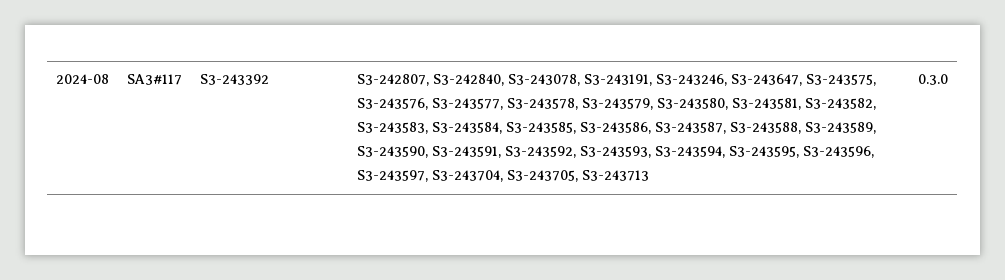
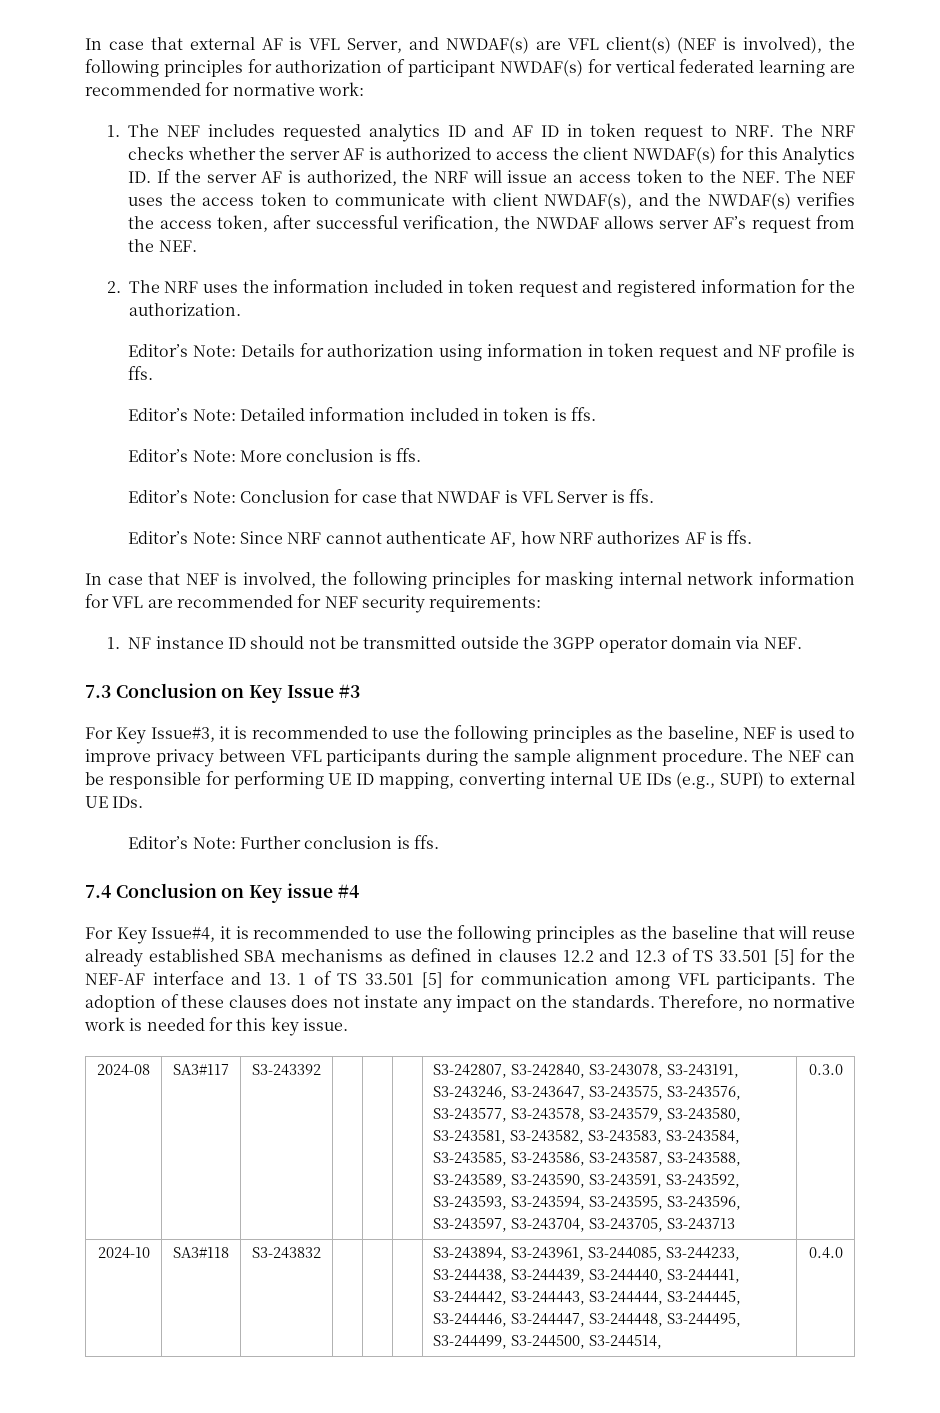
+ In case that external AF is VFL Server, and NWDAF(s) are VFL client(s) (NEF is involved), the following principles for authorization of participant NWDAF(s) for vertical federated learning are recommended for normative work:
+ 1. The NEF includes requested analytics ID and AF ID in token request to NRF. The NRF checks whether the server AF is authorized to access the client NWDAF(s) for this Analytics ID. If the server AF is authorized, the NRF will issue an access token to the NEF. The NEF uses the access token to communicate with client NWDAF(s), and the NWDAF(s) verifies the access token, after successful verification, the NWDAF allows server AF’s request from the NEF.
+ 2. The NRF uses the information included in token request and registered information for the authorization.
+ Editor’s Note: Details for authorization using information in token request and NF profile is ffs.
+ Editor’s Note: Detailed information included in token is ffs.
+ Editor’s Note: More conclusion is ffs.
+ Editor’s Note: Conclusion for case that NWDAF is VFL Server is ffs.
+ Editor’s Note: Since NRF cannot authenticate AF, how NRF authorizes AF is ffs.
+ In case that NEF is involved, the following principles for masking internal network information for VFL are recommended for NEF security requirements:
+ 1. NF instance ID should not be transmitted outside the 3GPP operator domain via NEF.
+ 7.3 Conclusion on Key Issue #3
+ For Key Issue#3, it is recommended to use the following principles as the baseline, NEF is used to improve privacy between VFL participants during the sample alignment procedure. The NEF can be responsible for performing UE ID mapping, converting internal UE IDs (e.g., SUPI) to external UE IDs.
+ Editor’s Note: Further conclusion is ffs.
+ 7.4 Conclusion on Key issue #4
+ For Key Issue#4, it is recommended to use the following principles as the baseline that will reuse already established SBA mechanisms as defined in clauses 12.2 and 12.3 of TS 33.501 [5] for the NEF-AF interface and 13. 1 of TS 33.501 [5] for communication among VFL participants. The adoption of these clauses does not instate any impact on the standards. Therefore, no normative work is needed for this key issue.
+ 2024-10 | SA3#118 | S3-243832 | | | | S3‑243894, S3‑243961, S3‑244085, S3‑244233, S3‑244438, S3‑244439, S3‑244440, S3‑244441, S3‑244442, S3‑244443, S3‑244444, S3‑244445, S3‑244446, S3‑244447, S3‑244448, S3‑244495, S3‑244499, S3‑244500, S3‑244514, | 0.4.0

